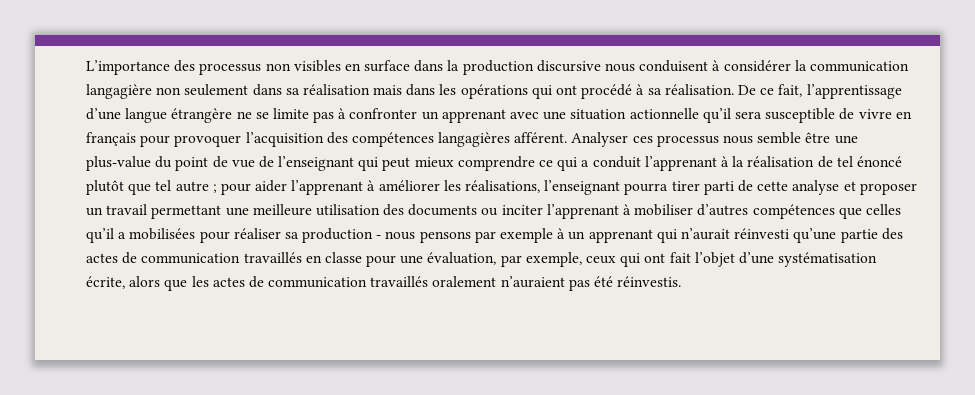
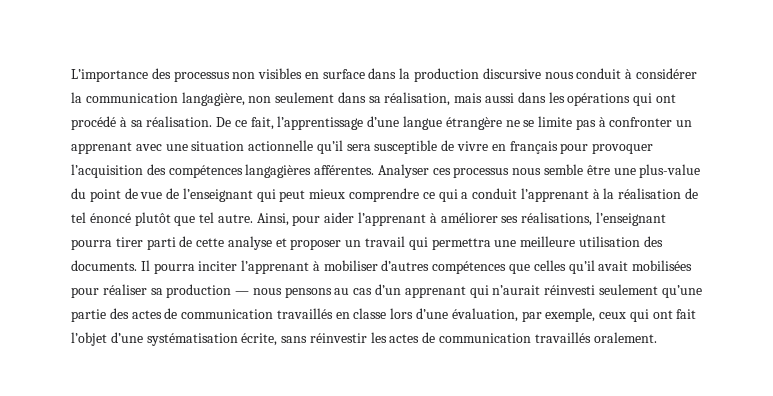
- L’importance des processus non visibles en surface dans la production discursive nous conduisent à considérer la communication langagière non seulement dans sa réalisation mais dans les opérations qui ont procédé à sa réalisation.
+ L’importance des processus non visibles en surface dans la production discursive nous conduit à considérer la communication langagière, non seulement dans sa réalisation, mais aussi dans les opérations qui ont procédé à sa réalisation.
- De ce fait, l’apprentissage d’une langue étrangère ne se limite pas à confronter un apprenant avec une situation actionnelle qu’il sera susceptible de vivre en français pour provoquer l’acquisition des compétences langagières afférent.
+ De ce fait, l’apprentissage d’une langue étrangère ne se limite pas à confronter un apprenant avec une situation actionnelle qu’il sera susceptible de vivre en français pour provoquer l’acquisition des compétences langagières afférentes.
- Analyser ces processus nous semble être une plus-value du point de vue de l’enseignant qui peut mieux comprendre ce qui a conduit l’apprenant à la réalisation de tel énoncé plutôt que tel autre ; pour aider l’apprenant à améliorer les réalisations, l’enseignant pourra tirer parti de cette analyse et proposer un travail permettant une meilleure utilisation des documents ou inciter l’apprenant à mobiliser d’autres compétences que celles qu’il a mobilisées pour réaliser sa production - nous pensons par exemple à un apprenant qui n’aurait réinvesti qu’une partie des actes de communication travaillés en classe pour une évaluation, par exemple, ceux qui ont fait l’objet d’une systématisation écrite, alors que les actes de communication travaillés oralement n’auraient pas été réinvestis.
+ Analyser ces processus nous semble être une plus-value du point de vue de l’enseignant qui peut mieux comprendre ce qui a conduit l’apprenant à la réalisation de tel énoncé plutôt que tel autre. Ainsi, pour aider l’apprenant à améliorer ses réalisations, l’enseignant pourra tirer parti de cette analyse et proposer un travail qui permettra une meilleure utilisation des documents. Il pourra inciter l’apprenant à mobiliser d’autres compétences que celles qu’il avait mobilisées pour réaliser sa production — nous pensons au cas d’un apprenant qui n’aurait réinvesti seulement qu’une partie des actes de communication travaillés en classe lors d’une évaluation, par exemple, ceux qui ont fait l’objet d’une systématisation écrite, sans réinvestir les actes de communication travaillés oralement.

